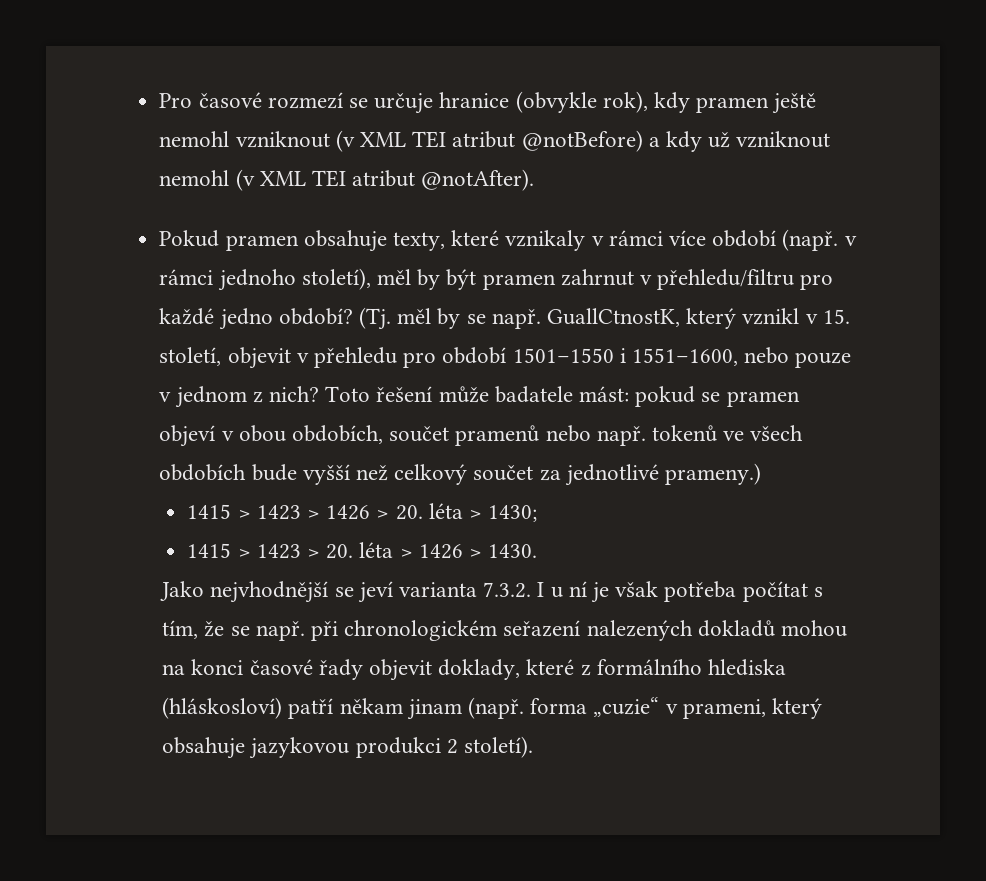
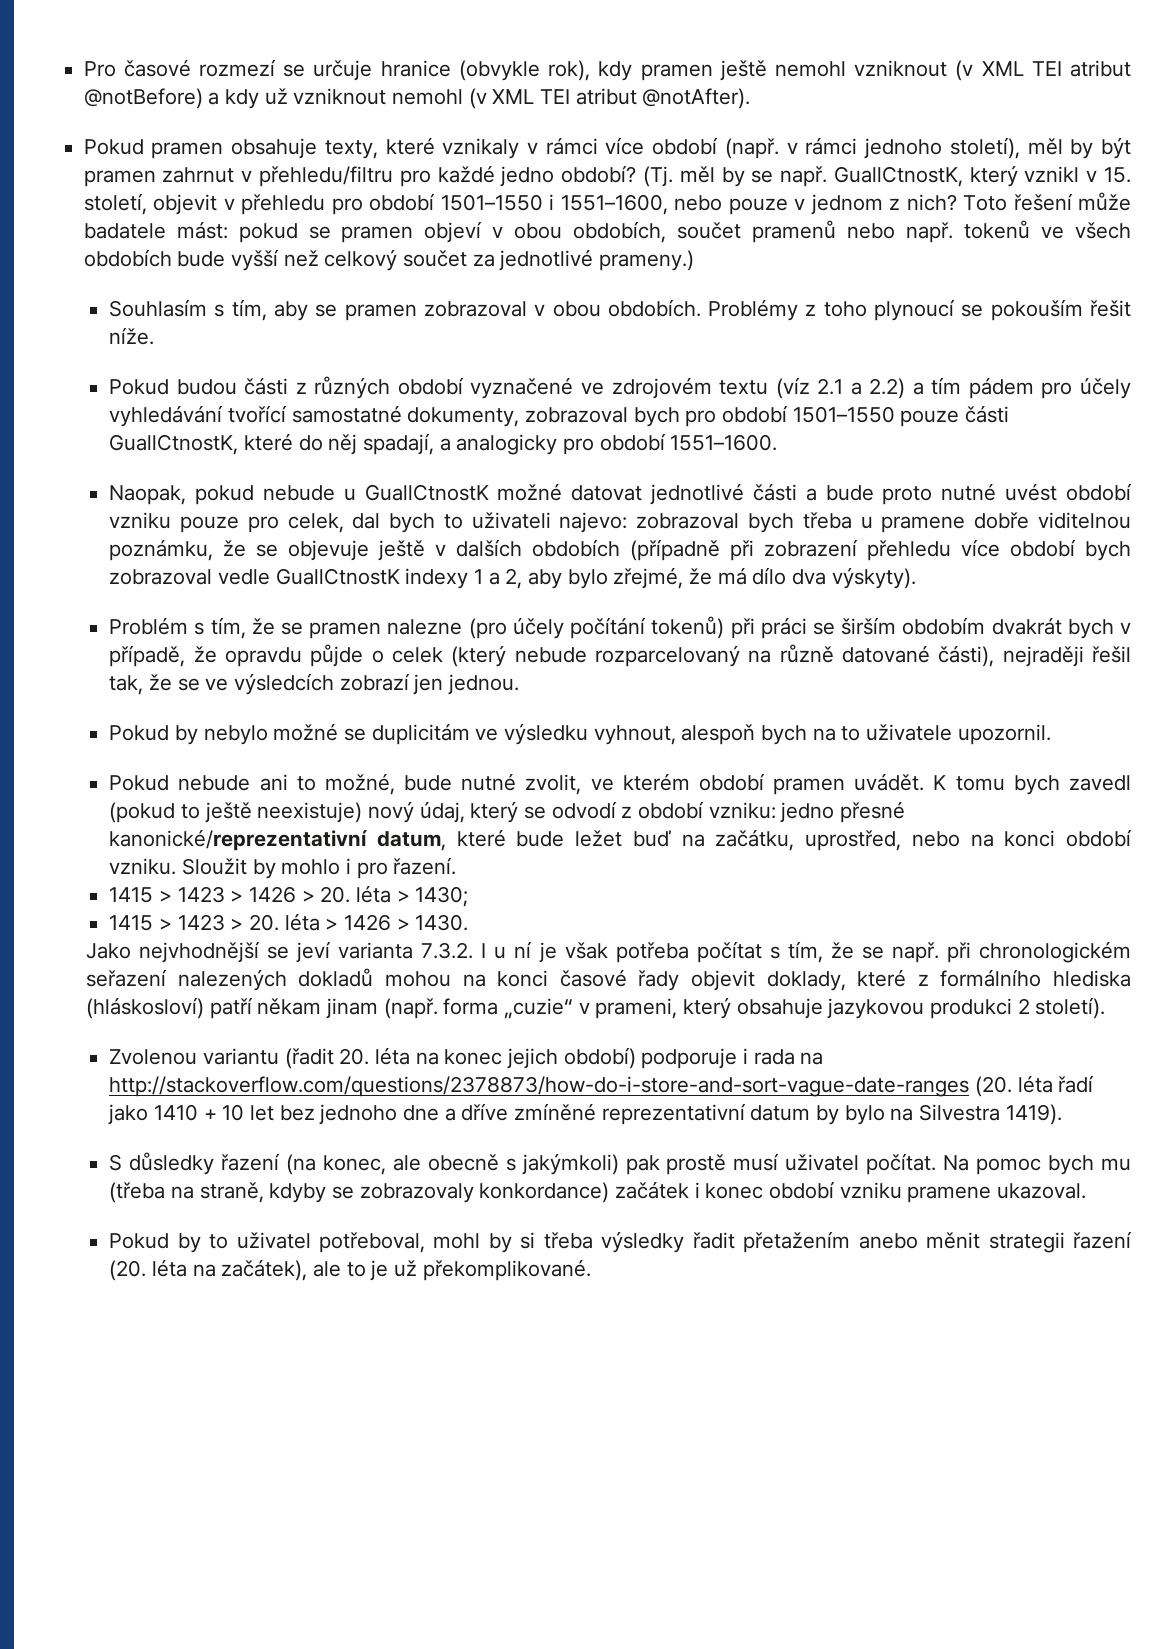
+ Souhlasím s tím, aby se pramen zobrazoval v obou obdobích. Problémy z toho plynoucí se pokouším řešit níže.
+ Pokud budou části z různých období vyznačené ve zdrojovém textu (víz 2.1 a 2.2) a tím pádem pro účely vyhledávání tvořící samostatné dokumenty, zobrazoval bych pro období 1501–1550 pouze části GuallCtnostK, které do něj spadají, a analogicky pro období 1551–1600.
+ Naopak, pokud nebude u GuallCtnostK možné datovat jednotlivé části a bude proto nutné uvést období vzniku pouze pro celek, dal bych to uživateli najevo: zobrazoval bych třeba u pramene dobře viditelnou poznámku, že se objevuje ještě v dalších obdobích (případně při zobrazení přehledu více období bych zobrazoval vedle GuallCtnostK indexy 1 a 2, aby bylo zřejmé, že má dílo dva výskyty).
+ Problém s tím, že se pramen nalezne (pro účely počítání tokenů) při práci se širším obdobím dvakrát bych v případě, že opravdu půjde o celek (který nebude rozparcelovaný na různě datované části), nejraději řešil tak, že se ve výsledcích zobrazí jen jednou.
+ Pokud by nebylo možné se duplicitám ve výsledku vyhnout, alespoň bych na to uživatele upozornil.
+ Pokud nebude ani to možné, bude nutné zvolit, ve kterém období pramen uvádět. K tomu bych zavedl (pokud to ještě neexistuje) nový údaj, který se odvodí z období vzniku: jedno přesné kanonické/reprezentativní datum, které bude ležet buď na začátku, uprostřed, nebo na konci období vzniku. Sloužit by mohlo i pro řazení.
+ Zvolenou variantu (řadit 20. léta na konec jejich období) podporuje i rada na http://stackoverflow.com/questions/2378873/how-do-i-store-and-sort-vague-date-ranges (20. léta řadí jako 1410 + 10 let bez jednoho dne a dříve zmíněné reprezentativní datum by bylo na Silvestra 1419).
+ S důsledky řazení (na konec, ale obecně s jakýmkoli) pak prostě musí uživatel počítat. Na pomoc bych mu (třeba na straně, kdyby se zobrazovaly konkordance) začátek i konec období vzniku pramene ukazoval.
+ Pokud by to uživatel potřeboval, mohl by si třeba výsledky řadit přetažením anebo měnit strategii řazení (20. léta na začátek), ale to je už překomplikované.

